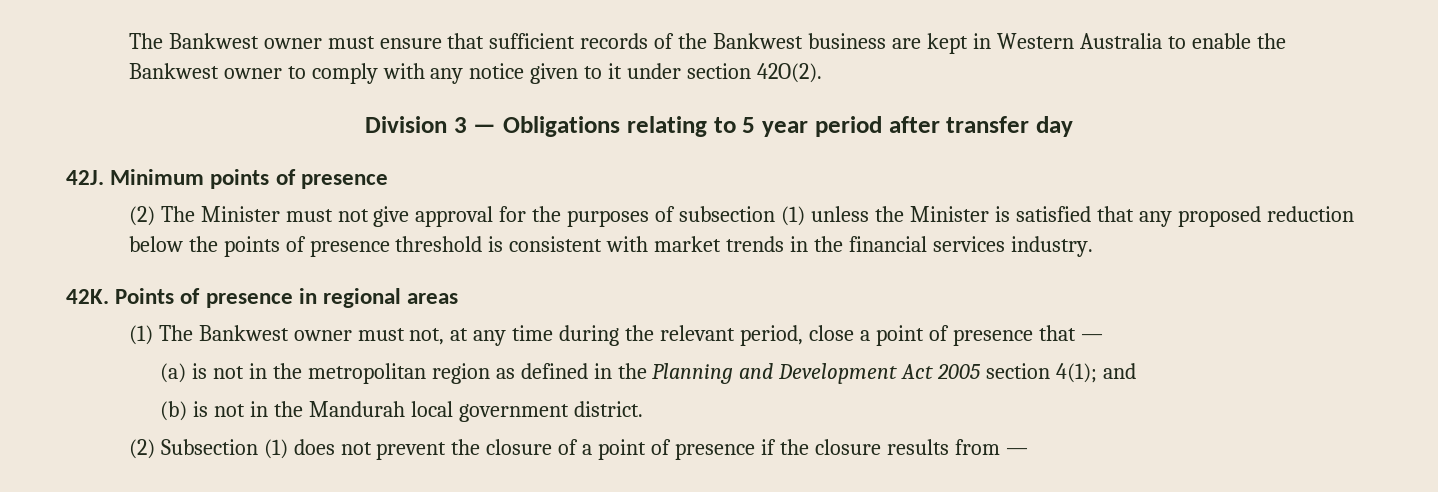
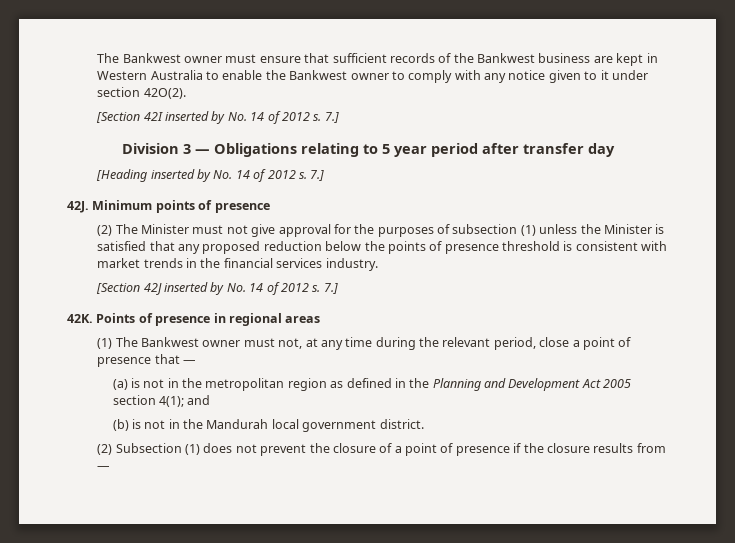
+ [Section 42I inserted by No. 14 of 2012 s. 7.]
+ [Heading inserted by No. 14 of 2012 s. 7.]
+ [Section 42J inserted by No. 14 of 2012 s. 7.]

